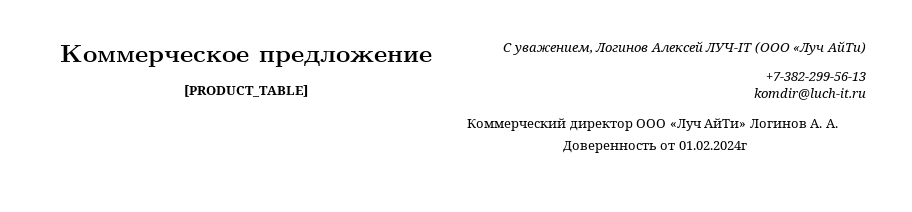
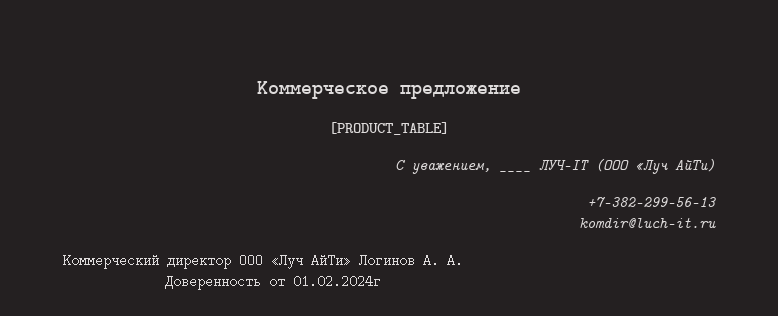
- С уважением, Логинов Алексей ЛУЧ-IT (ООО «Луч АйТи)
+ С уважением, ____ ЛУЧ-IT (ООО «Луч АйТи)

